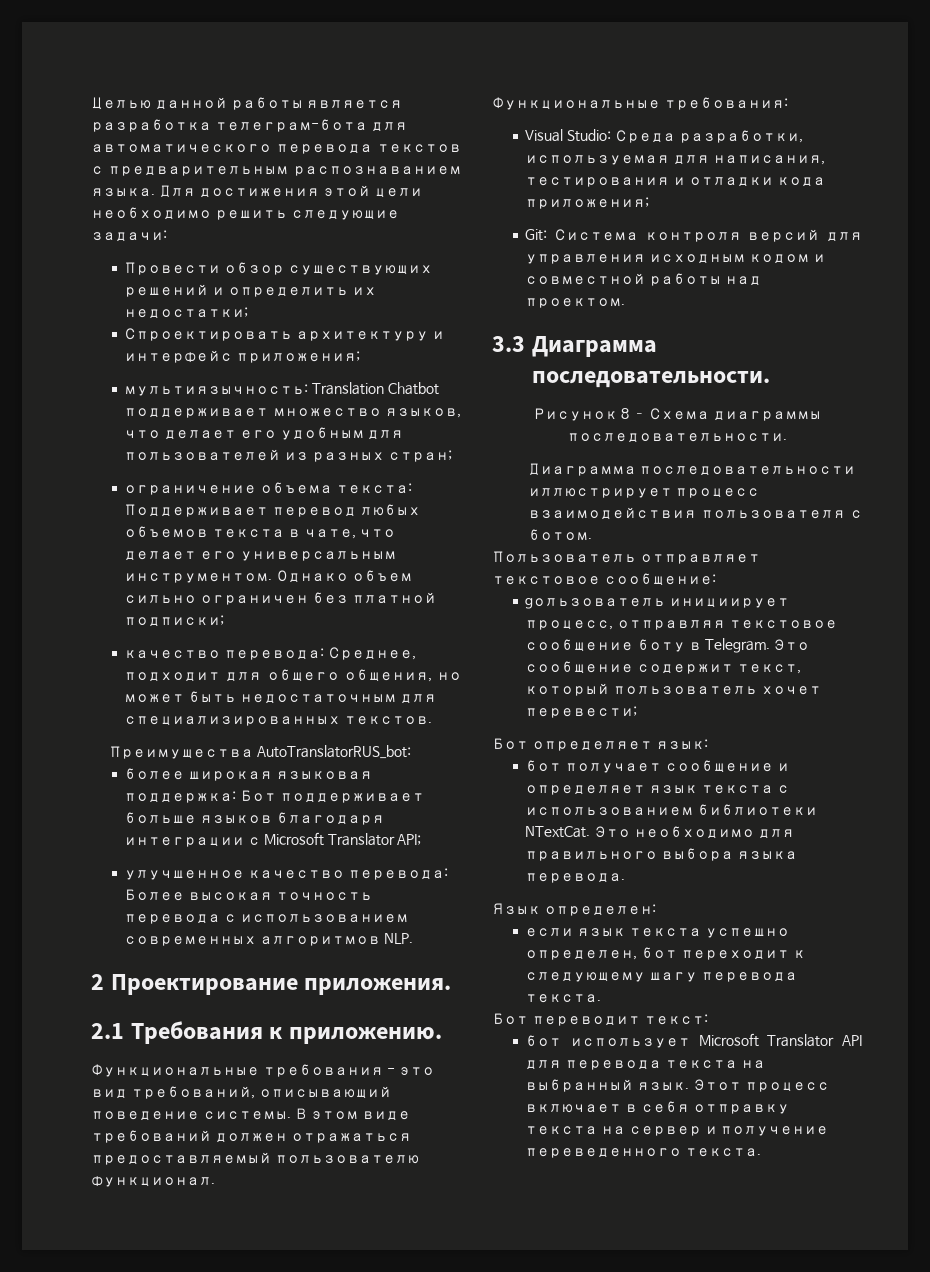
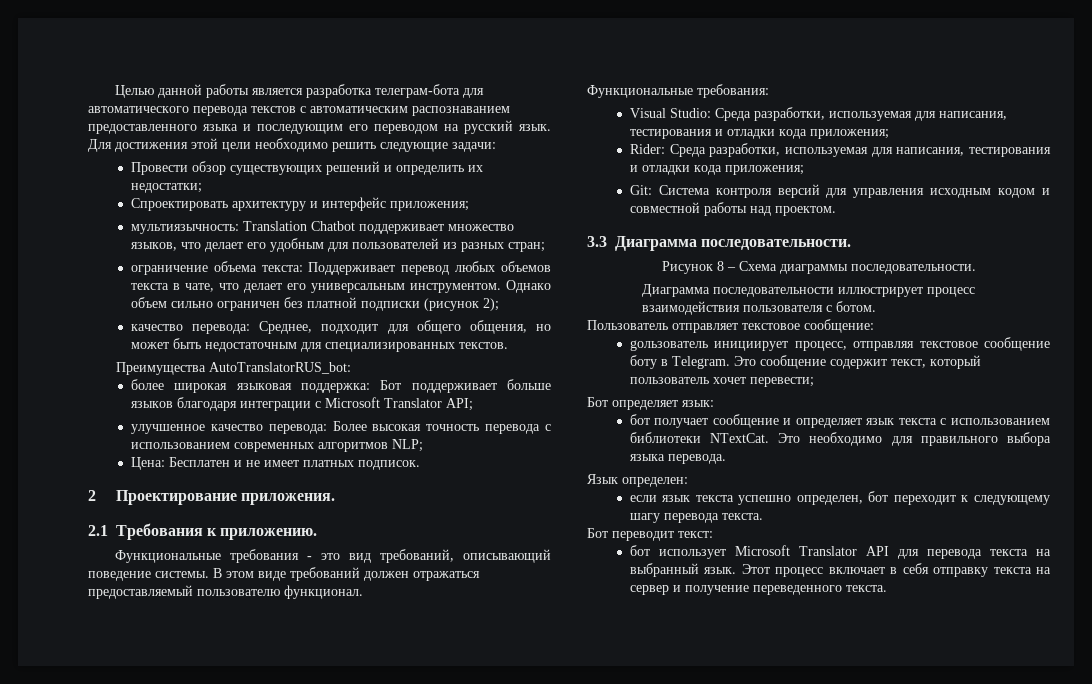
- Целью данной работы является разработка телеграм-бота для автоматического перевода текстов с предварительным распознаванием языка.
+ Целью данной работы является разработка телеграм-бота для автоматического перевода текстов с автоматическим распознаванием предоставленного языка и последующим его переводом на русский язык.
- Однако объем сильно ограничен без платной подписки;
+ Однако объем сильно ограничен без платной подписки (рисунок 2);
- улучшенное качество перевода: Более высокая точность перевода с использованием современных алгоритмов NLP.
+ улучшенное качество перевода: Более высокая точность перевода с использованием современных алгоритмов NLP;
+ Цена: Бесплатен и не имеет платных подписок.
+ Rider: Среда разработки, используемая для написания, тестирования и отладки кода приложения;

